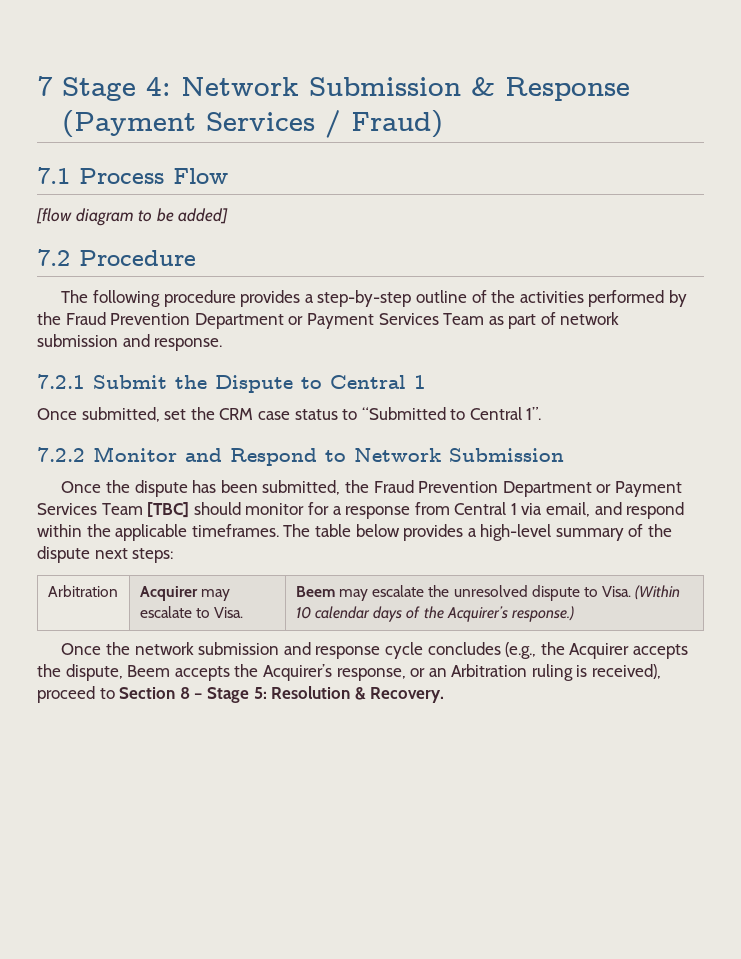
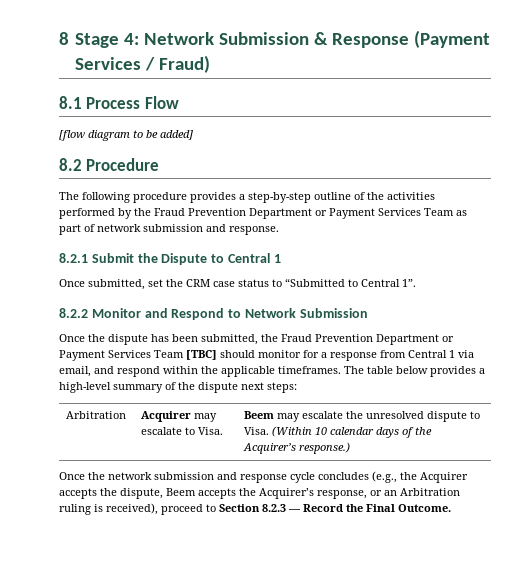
- 7 Stage 4: Network Submission & Response (Payment Services / Fraud)
+ 8 Stage 4: Network Submission & Response (Payment Services / Fraud)
- 7.1 Process Flow
+ 8.1 Process Flow
- 7.2 Procedure
+ 8.2 Procedure
- 7.2.1 Submit the Dispute to Central 1
+ 8.2.1 Submit the Dispute to Central 1
- 7.2.2 Monitor and Respond to Network Submission
+ 8.2.2 Monitor and Respond to Network Submission
- Once the network submission and response cycle concludes (e.g., the Acquirer accepts the dispute, Beem accepts the Acquirer’s response, or an Arbitration ruling is received), proceed to Section 8 – Stage 5: Resolution & Recovery.
+ Once the network submission and response cycle concludes (e.g., the Acquirer accepts the dispute, Beem accepts the Acquirer’s response, or an Arbitration ruling is received), proceed to Section 8.2.3 — Record the Final Outcome.

